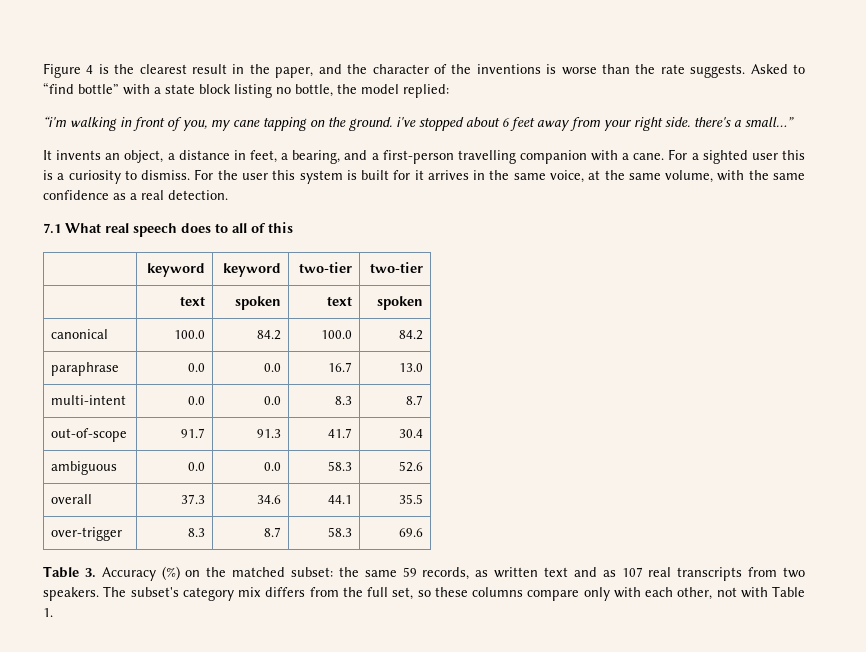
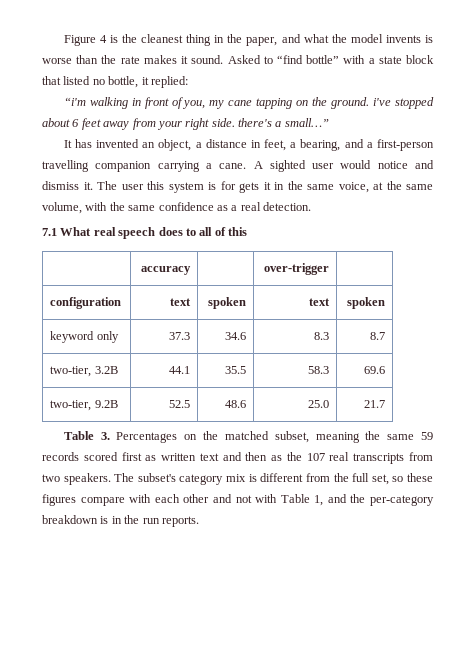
- Figure 4 is the clearest result in the paper, and the character of the inventions is worse than the rate suggests.
+ Figure 4 is the cleanest thing in the paper, and what the model invents is worse than the rate makes it sound.
- Asked to “find bottle” with a state block listing no bottle, the model replied:
+ Asked to “find bottle” with a state block that listed no bottle, it replied:
- It invents an object, a distance in feet, a bearing, and a first-person travelling companion with a cane.
+ It has invented an object, a distance in feet, a bearing, and a first-person travelling companion carrying a cane.
- For a sighted user this is a curiosity to dismiss. For the user this system is built for it arrives in the same voice, at the same volume, with the same confidence as a real detection.
+ A sighted user would notice and dismiss it. The user this system is for gets it in the same voice, at the same volume, with the same confidence as a real detection.
- | keyword | keyword | two-tier | two-tier
- | text | spoken | text | spoken
+ | accuracy | | over-trigger |
+ configuration | text | spoken | text | spoken
- canonical | 100.0 | 84.2 | 100.0 | 84.2
- paraphrase | 0.0 | 0.0 | 16.7 | 13.0
- multi-intent | 0.0 | 0.0 | 8.3 | 8.7
- out-of-scope | 91.7 | 91.3 | 41.7 | 30.4
- ambiguous | 0.0 | 0.0 | 58.3 | 52.6
- overall | 37.3 | 34.6 | 44.1 | 35.5
- over-trigger | 8.3 | 8.7 | 58.3 | 69.6
+ keyword only | 37.3 | 34.6 | 8.3 | 8.7
+ two-tier, 3.2B | 44.1 | 35.5 | 58.3 | 69.6
+ two-tier, 9.2B | 52.5 | 48.6 | 25.0 | 21.7
- Table 3. Accuracy (%) on the matched subset: the same 59 records, as written text and as 107 real transcripts from two speakers.
+ Table 3. Percentages on the matched subset, meaning the same 59 records scored first as written text and then as the 107 real transcripts from two speakers.
- The subset's category mix differs from the full set, so these columns compare only with each other, not with Table 1.
+ The subset's category mix is different from the full set, so these figures compare with each other and not with Table 1, and the per-category breakdown is in the run reports.

